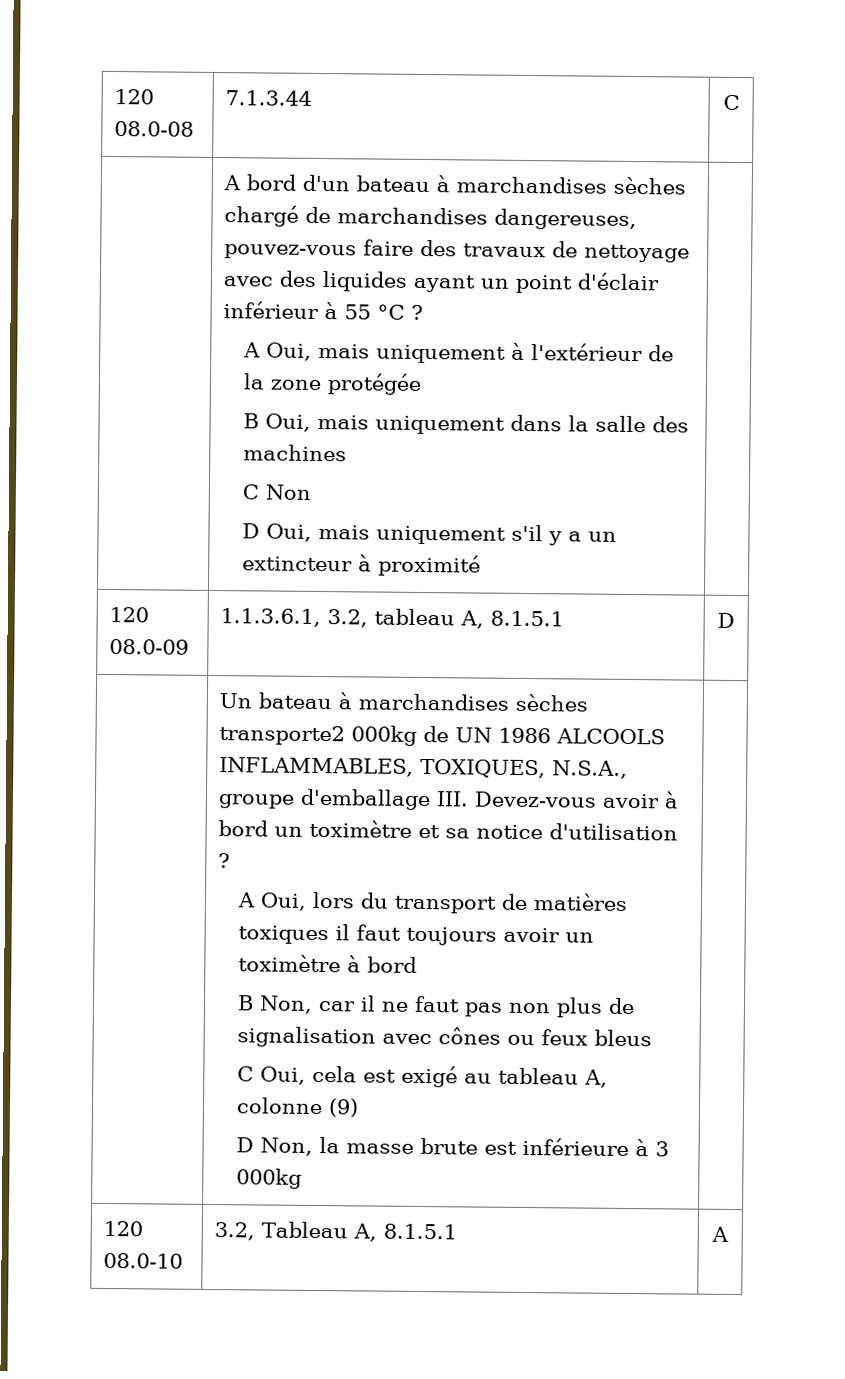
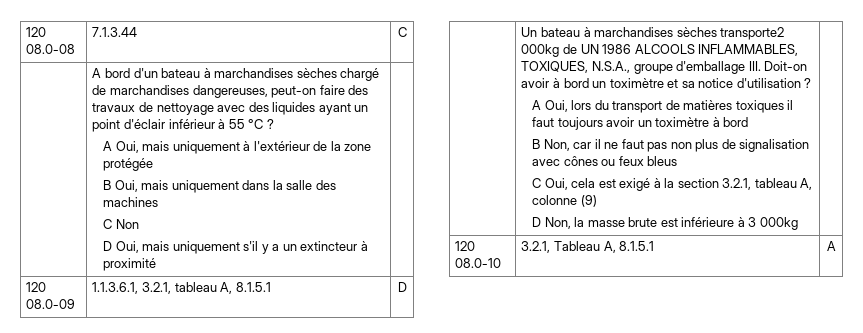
- A bord d'un bateau à marchandises sèches chargé de marchandises dangereuses, pouvez-vous faire des travaux de nettoyage avec des liquides ayant un point d'éclair inférieur à 55 °C ?
+ A bord d'un bateau à marchandises sèches chargé de marchandises dangereuses, peut-on faire des travaux de nettoyage avec des liquides ayant un point d'éclair inférieur à 55 °C ?
- 120 08.0-09 | 1.1.3.6.1, 3.2, tableau A, 8.1.5.1 | D
+ 120 08.0-09 | 1.1.3.6.1, 3.2.1, tableau A, 8.1.5.1 | D
- Un bateau à marchandises sèches transporte2 000kg de UN 1986 ALCOOLS INFLAMMABLES, TOXIQUES, N.S.A., groupe d'emballage III. Devez-vous avoir à bord un toximètre et sa notice d'utilisation ?
+ Un bateau à marchandises sèches transporte2 000kg de UN 1986 ALCOOLS INFLAMMABLES, TOXIQUES, N.S.A., groupe d'emballage III. Doit-on avoir à bord un toximètre et sa notice d'utilisation ?
- C Oui, cela est exigé au tableau A, colonne (9)
+ C Oui, cela est exigé à la section 3.2.1, tableau A, colonne (9)
- 120 08.0-10 | 3.2, Tableau A, 8.1.5.1 | A
+ 120 08.0-10 | 3.2.1, Tableau A, 8.1.5.1 | A

